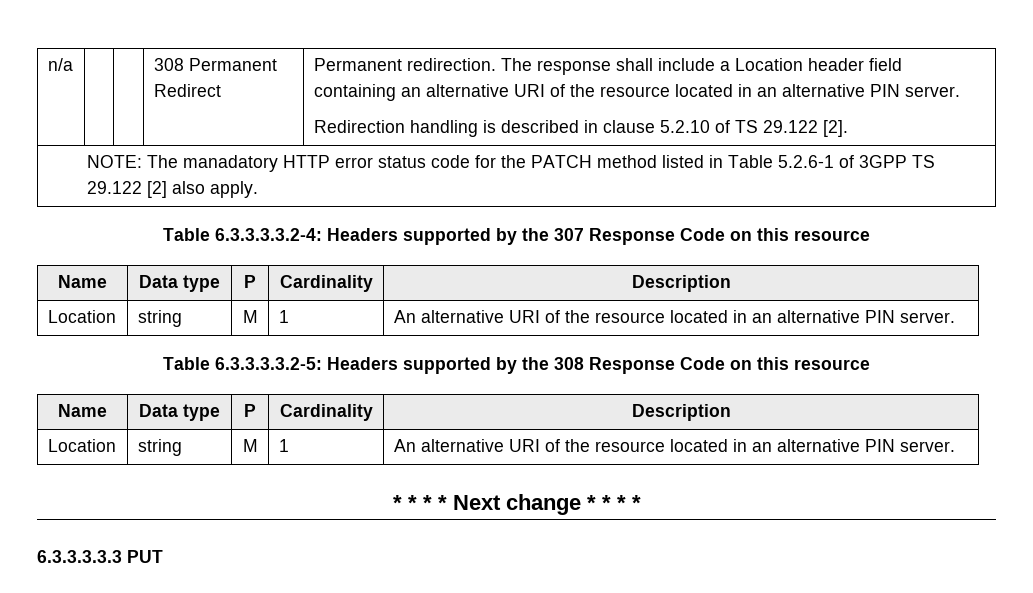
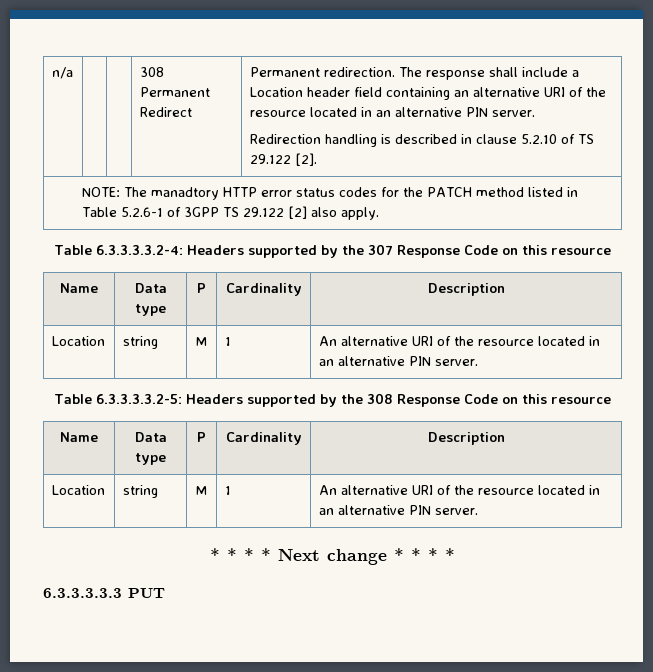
- NOTE: The manadatory HTTP error status code for the PATCH method listed in Table 5.2.6-1 of 3GPP TS 29.122 [2] also apply.
+ NOTE: The manadtory HTTP error status codes for the PATCH method listed in Table 5.2.6-1 of 3GPP TS 29.122 [2] also apply.

